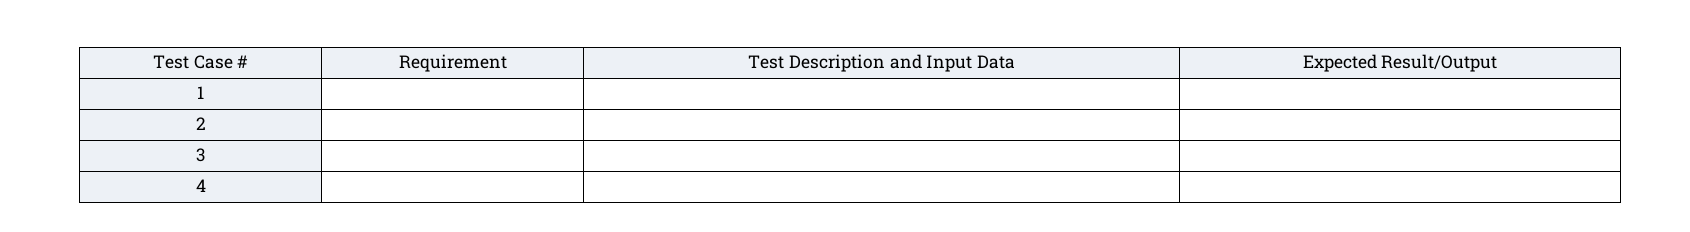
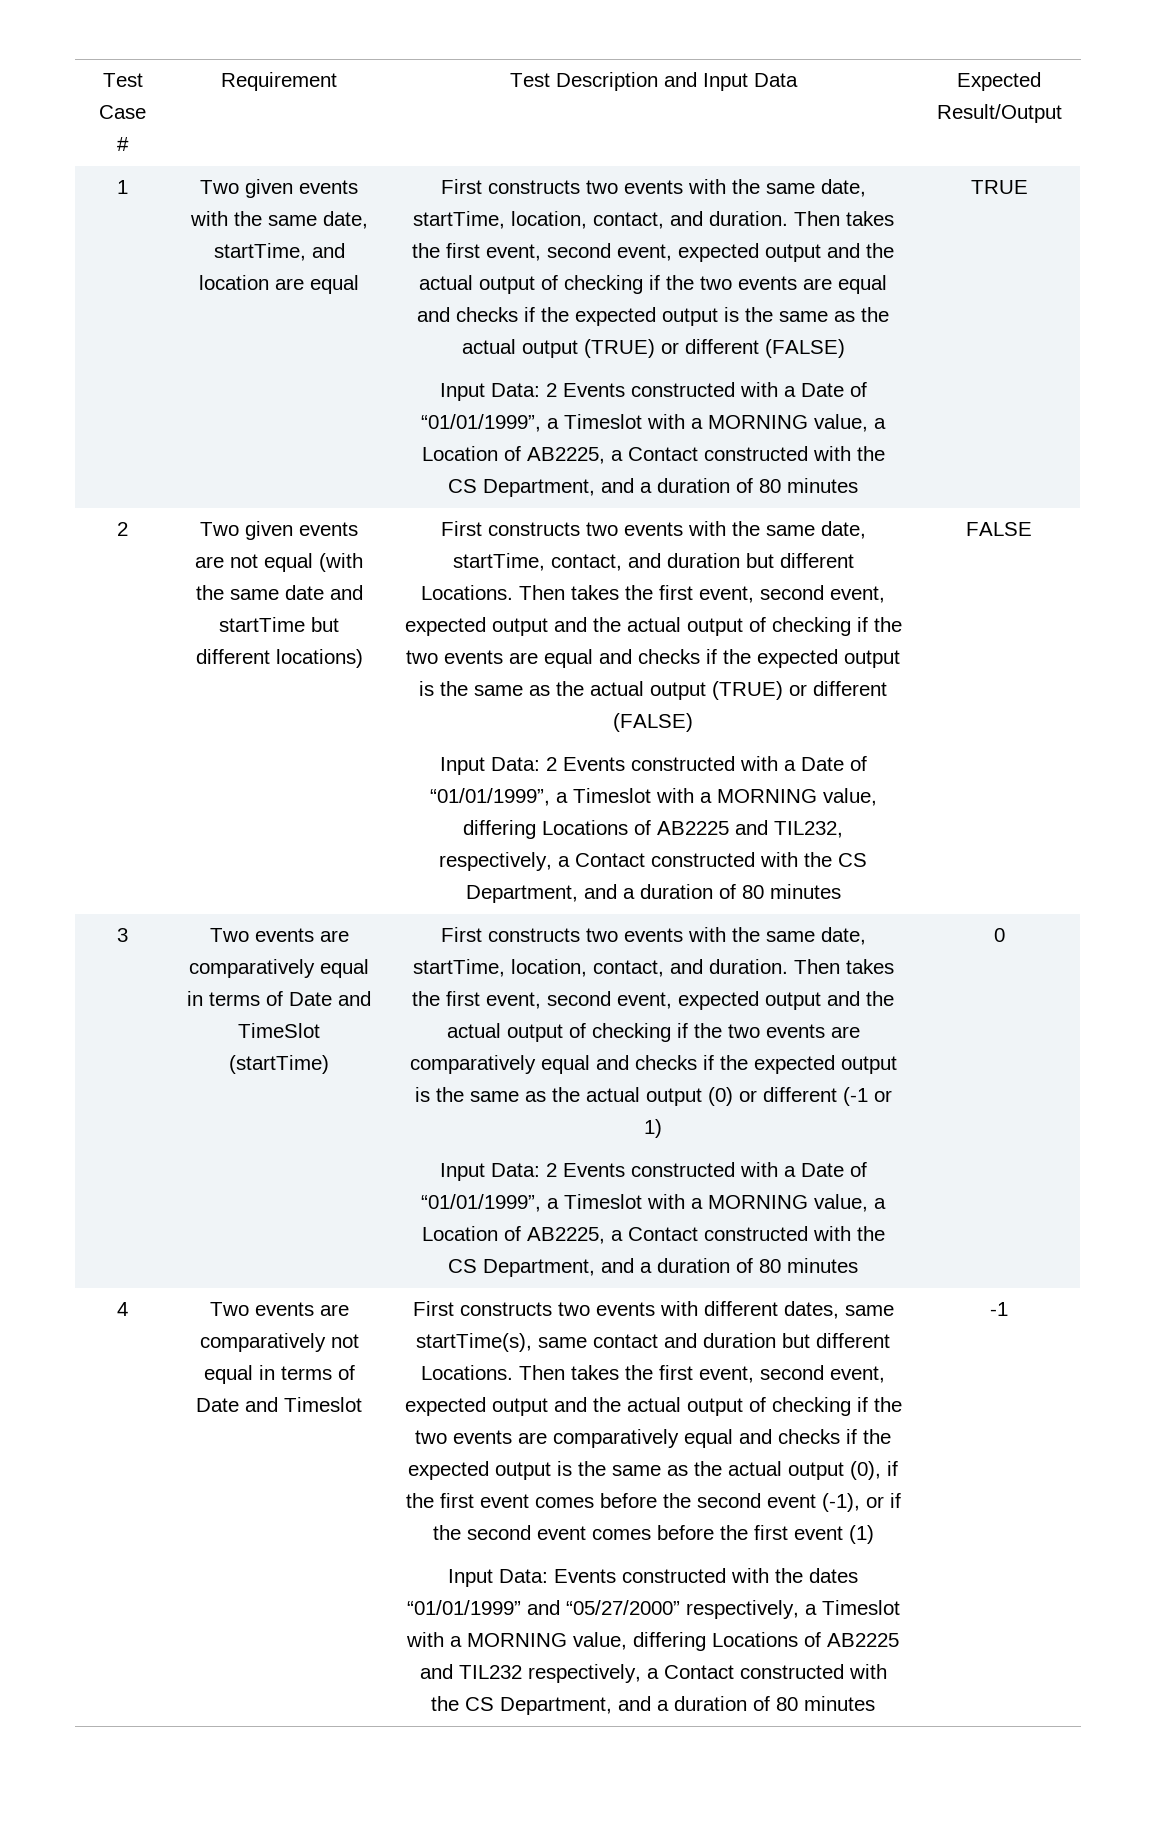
- 2 | | |
- 3 | | |
- 4 | | |
+ Two given events with the same date, startTime, and location are equal | First constructs two events with the same date, startTime, location, contact, and duration. Then takes the first event, second event, expected output and the actual output of checking if the two events are equal and checks if the expected output is the same as the actual output (TRUE) or different (FALSE)
+ Input Data: 2 Events constructed with a Date of “01/01/1999”, a Timeslot with a MORNING value, a Location of AB2225, a Contact constructed with the CS Department, and a duration of 80 minutes | TRUE
+ 2 | Two given events are not equal (with the same date and startTime but different locations) | First constructs two events with the same date, startTime, contact, and duration but different Locations. Then takes the first event, second event, expected output and the actual output of checking if the two events are equal and checks if the expected output is the same as the actual output (TRUE) or different (FALSE)
+ Input Data: 2 Events constructed with a Date of “01/01/1999”, a Timeslot with a MORNING value, differing Locations of AB2225 and TIL232, respectively, a Contact constructed with the CS Department, and a duration of 80 minutes | FALSE
+ 3 | Two events are comparatively equal in terms of Date and TimeSlot (startTime) | First constructs two events with the same date, startTime, location, contact, and duration. Then takes the first event, second event, expected output and the actual output of checking if the two events are comparatively equal and checks if the expected output is the same as the actual output (0) or different (-1 or 1)
+ Input Data: 2 Events constructed with a Date of “01/01/1999”, a Timeslot with a MORNING value, a Location of AB2225, a Contact constructed with the CS Department, and a duration of 80 minutes | 0
+ 4 | Two events are comparatively not equal in terms of Date and Timeslot | First constructs two events with different dates, same startTime(s), same contact and duration but different Locations. Then takes the first event, second event, expected output and the actual output of checking if the two events are comparatively equal and checks if the expected output is the same as the actual output (0), if the first event comes before the second event (-1), or if the second event comes before the first event (1)
+ Input Data: Events constructed with the dates “01/01/1999” and “05/27/2000” respectively, a Timeslot with a MORNING value, differing Locations of AB2225 and TIL232 respectively, a Contact constructed with the CS Department, and a duration of 80 minutes | -1

